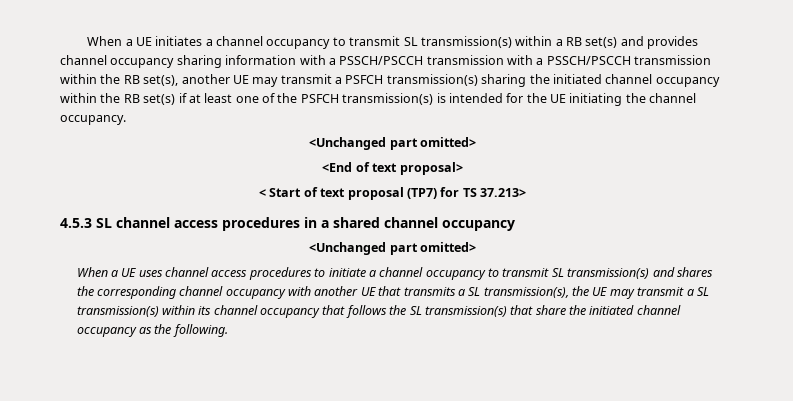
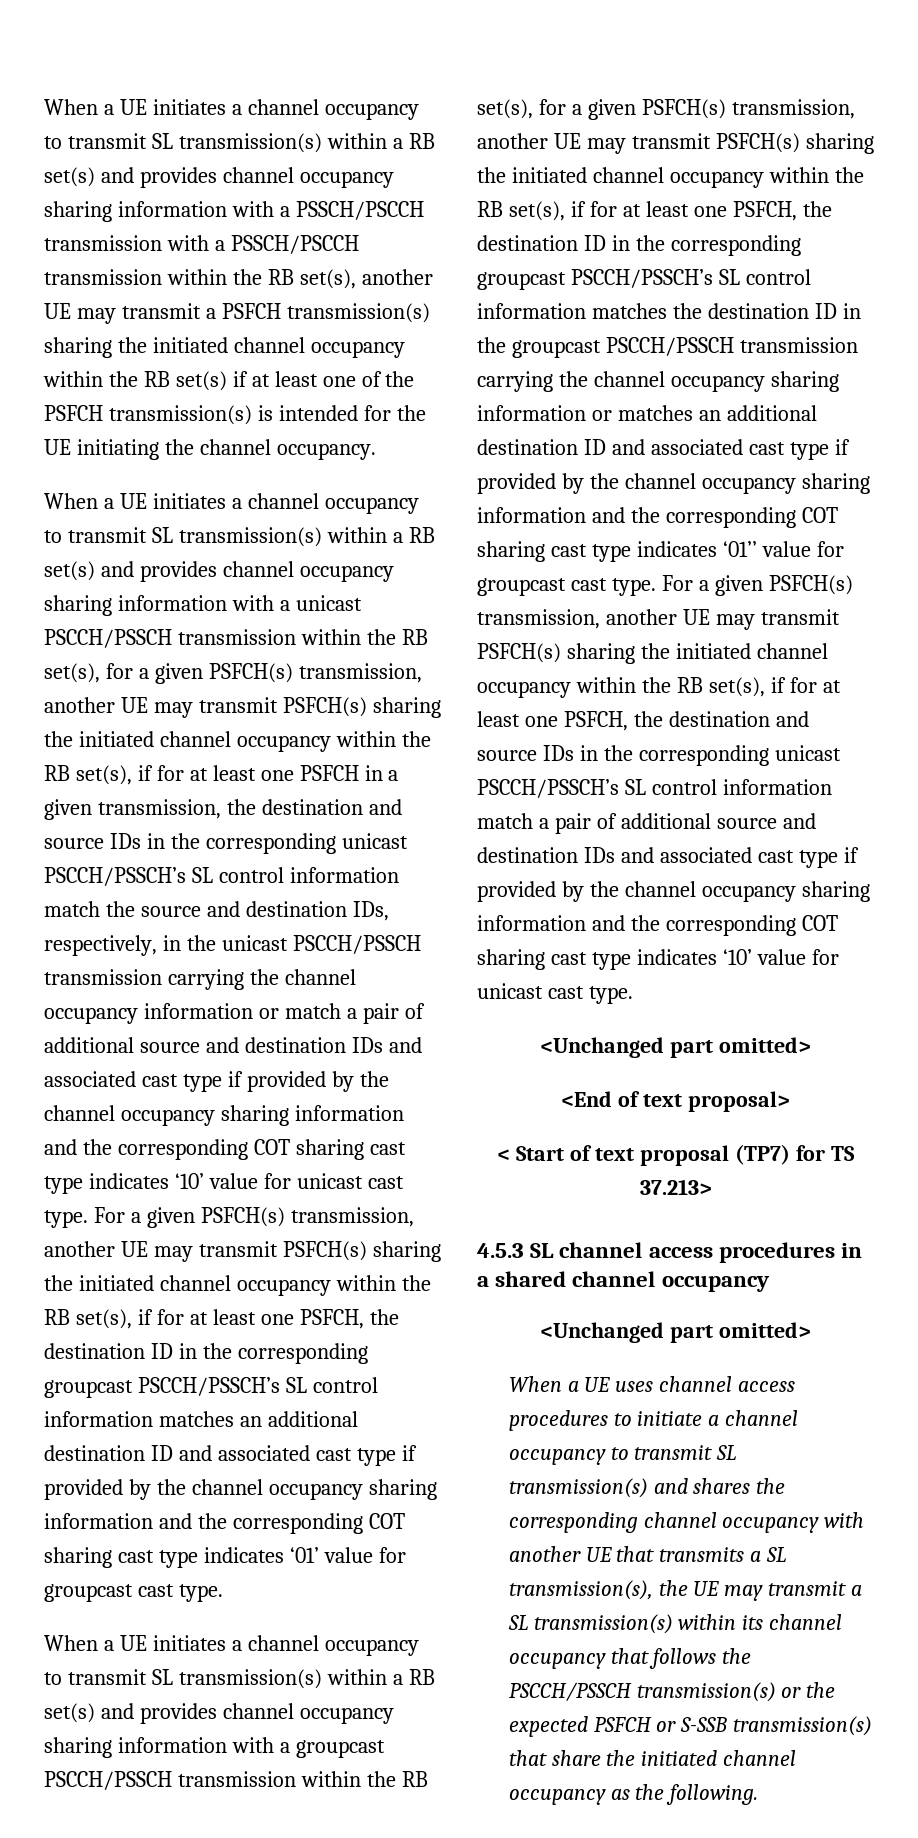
+ When a UE initiates a channel occupancy to transmit SL transmission(s) within a RB set(s) and provides channel occupancy sharing information with a unicast PSCCH/PSSCH transmission within the RB set(s), for a given PSFCH(s) transmission, another UE may transmit PSFCH(s) sharing the initiated channel occupancy within the RB set(s), if for at least one PSFCH in a given transmission, the destination and source IDs in the corresponding unicast PSCCH/PSSCH’s SL control information match the source and destination IDs, respectively, in the unicast PSCCH/PSSCH transmission carrying the channel occupancy information or match a pair of additional source and destination IDs and associated cast type if provided by the channel occupancy sharing information and the corresponding COT sharing cast type indicates ‘10’ value for unicast cast type. For a given PSFCH(s) transmission, another UE may transmit PSFCH(s) sharing the initiated channel occupancy within the RB set(s), if for at least one PSFCH, the destination ID in the corresponding groupcast PSCCH/PSSCH’s SL control information matches an additional destination ID and associated cast type if provided by the channel occupancy sharing information and the corresponding COT sharing cast type indicates ‘01’ value for groupcast cast type.
+ When a UE initiates a channel occupancy to transmit SL transmission(s) within a RB set(s) and provides channel occupancy sharing information with a groupcast PSCCH/PSSCH transmission within the RB set(s), for a given PSFCH(s) transmission, another UE may transmit PSFCH(s) sharing the initiated channel occupancy within the RB set(s), if for at least one PSFCH, the destination ID in the corresponding groupcast PSCCH/PSSCH’s SL control information matches the destination ID in the groupcast PSCCH/PSSCH transmission carrying the channel occupancy sharing information or matches an additional destination ID and associated cast type if provided by the channel occupancy sharing information and the corresponding COT sharing cast type indicates ‘01’’ value for groupcast cast type. For a given PSFCH(s) transmission, another UE may transmit PSFCH(s) sharing the initiated channel occupancy within the RB set(s), if for at least one PSFCH, the destination and source IDs in the corresponding unicast PSCCH/PSSCH’s SL control information match a pair of additional source and destination IDs and associated cast type if provided by the channel occupancy sharing information and the corresponding COT sharing cast type indicates ‘10’ value for unicast cast type.
- When a UE uses channel access procedures to initiate a channel occupancy to transmit SL transmission(s) and shares the corresponding channel occupancy with another UE that transmits a SL transmission(s), the UE may transmit a SL transmission(s) within its channel occupancy that follows the SL transmission(s) that share the initiated channel occupancy as the following.
+ When a UE uses channel access procedures to initiate a channel occupancy to transmit SL transmission(s) and shares the corresponding channel occupancy with another UE that transmits a SL transmission(s), the UE may transmit a SL transmission(s) within its channel occupancy that follows the PSCCH/PSSCH transmission(s) or the expected PSFCH or S-SSB transmission(s) that share the initiated channel occupancy as the following.

